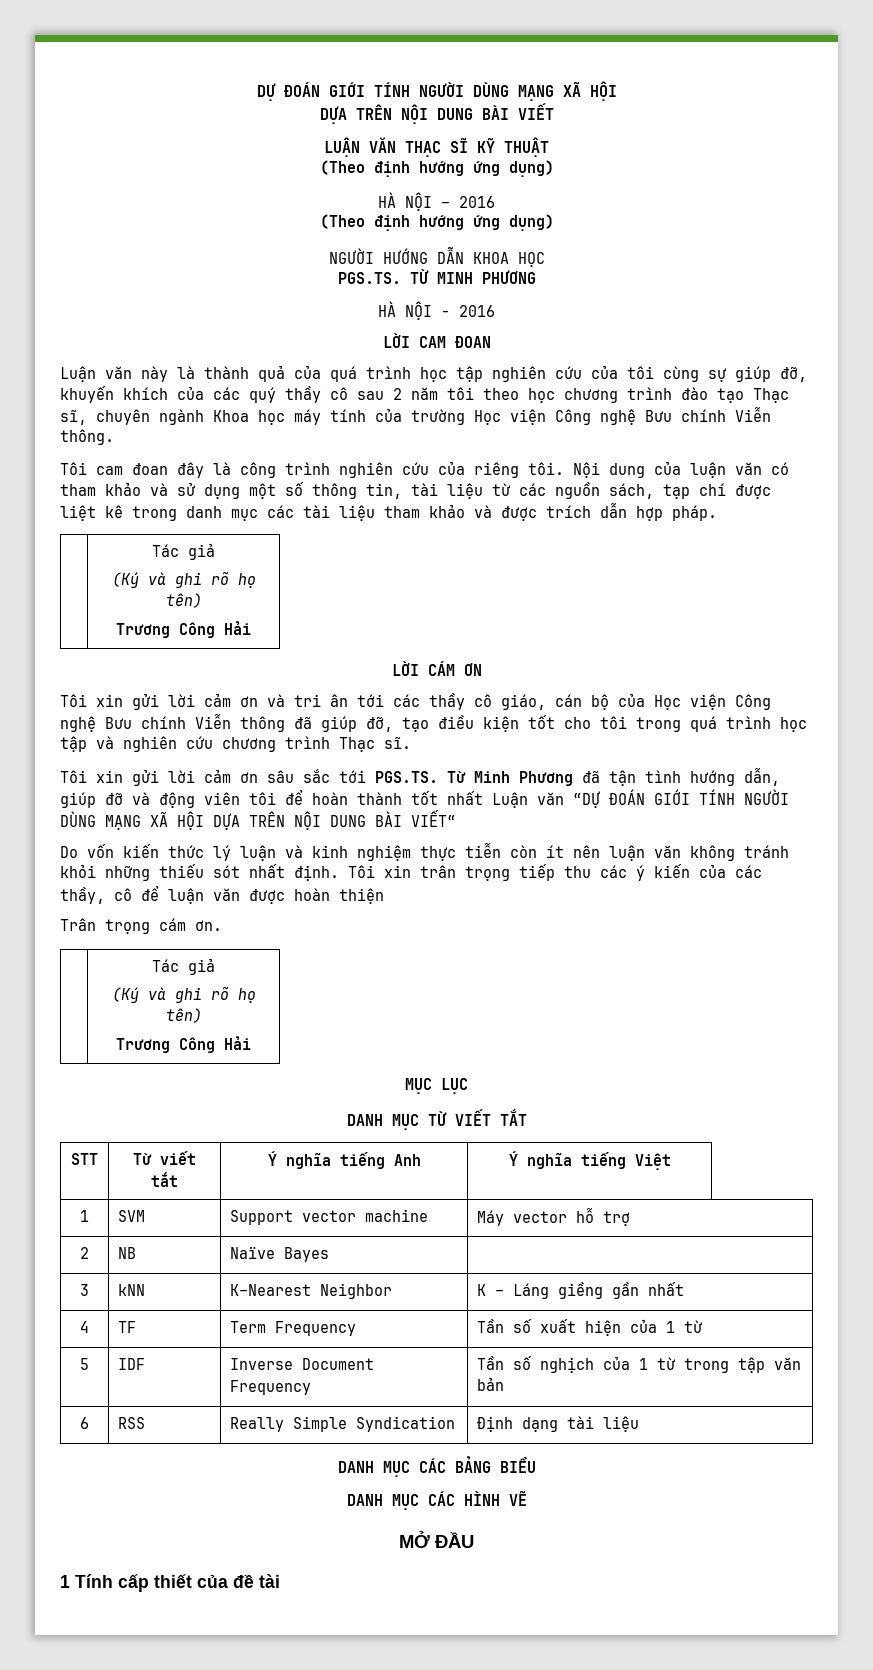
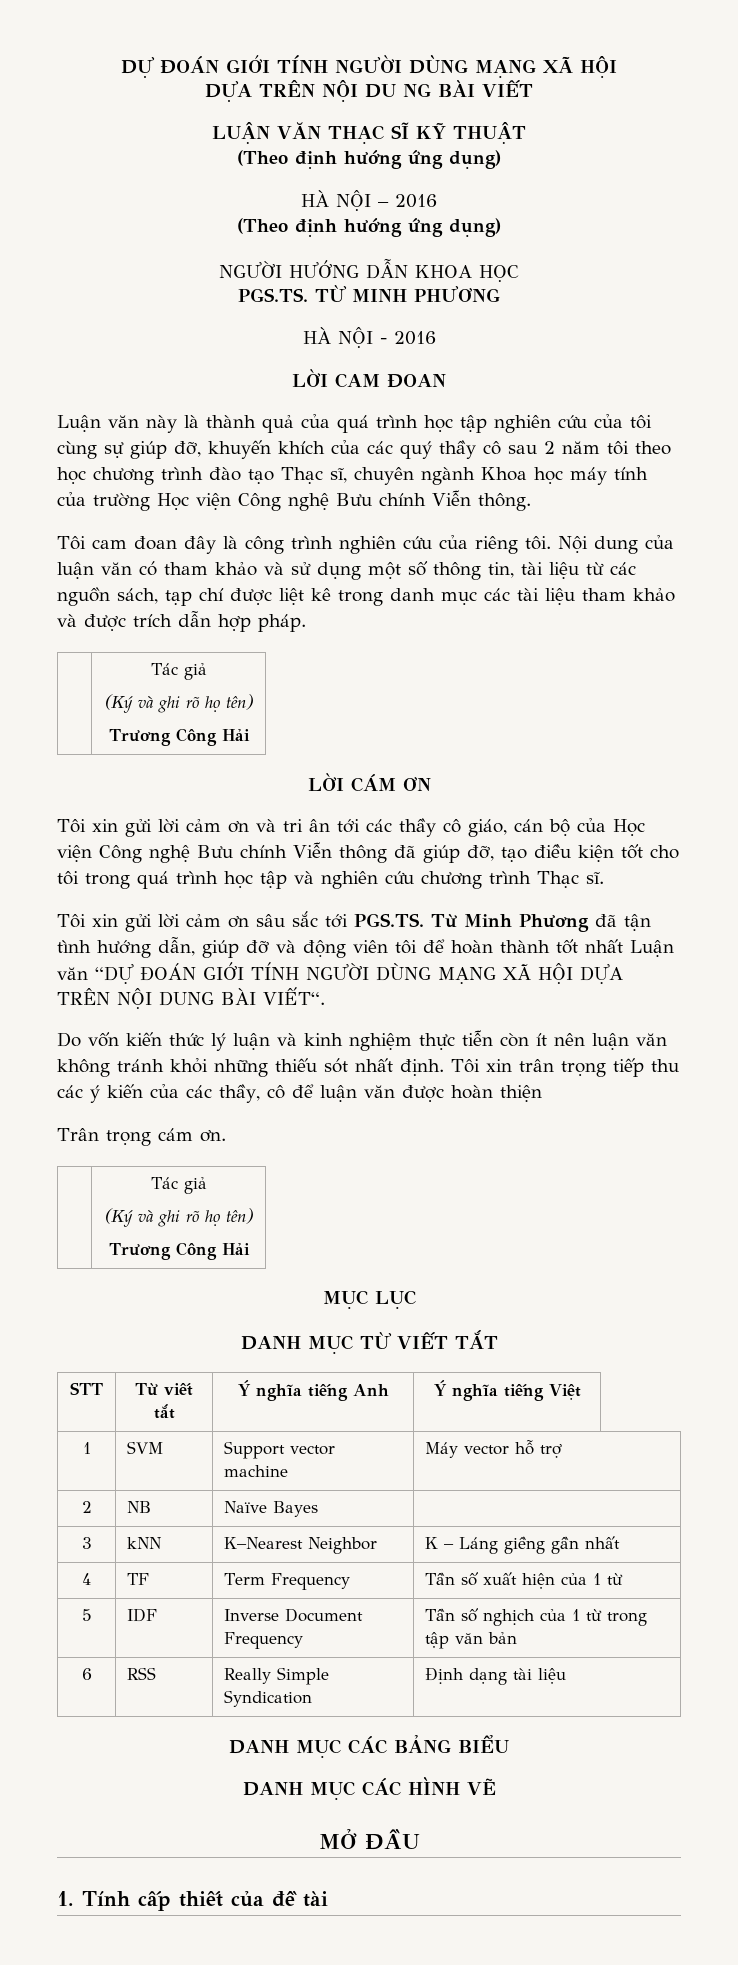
- DỰA TRÊN NỘI DUNG BÀI VIẾT
+ DỰA TRÊN NỘI DU NG BÀI VIẾT
- Tôi xin gửi lời cảm ơn sâu sắc tới PGS.TS. Từ Minh Phương đã tận tình hướng dẫn, giúp đỡ và động viên tôi để hoàn thành tốt nhất Luận văn “DỰ ĐOÁN GIỚI TÍNH NGƯỜI DÙNG MẠNG XÃ HỘI DỰA TRÊN NỘI DUNG BÀI VIẾT“
+ Tôi xin gửi lời cảm ơn sâu sắc tới PGS.TS. Từ Minh Phương đã tận tình hướng dẫn, giúp đỡ và động viên tôi để hoàn thành tốt nhất Luận văn “DỰ ĐOÁN GIỚI TÍNH NGƯỜI DÙNG MẠNG XÃ HỘI DỰA TRÊN NỘI DUNG BÀI VIẾT“.
- 1 Tính cấp thiết của đề tài
+ 1. Tính cấp thiết của đề tài

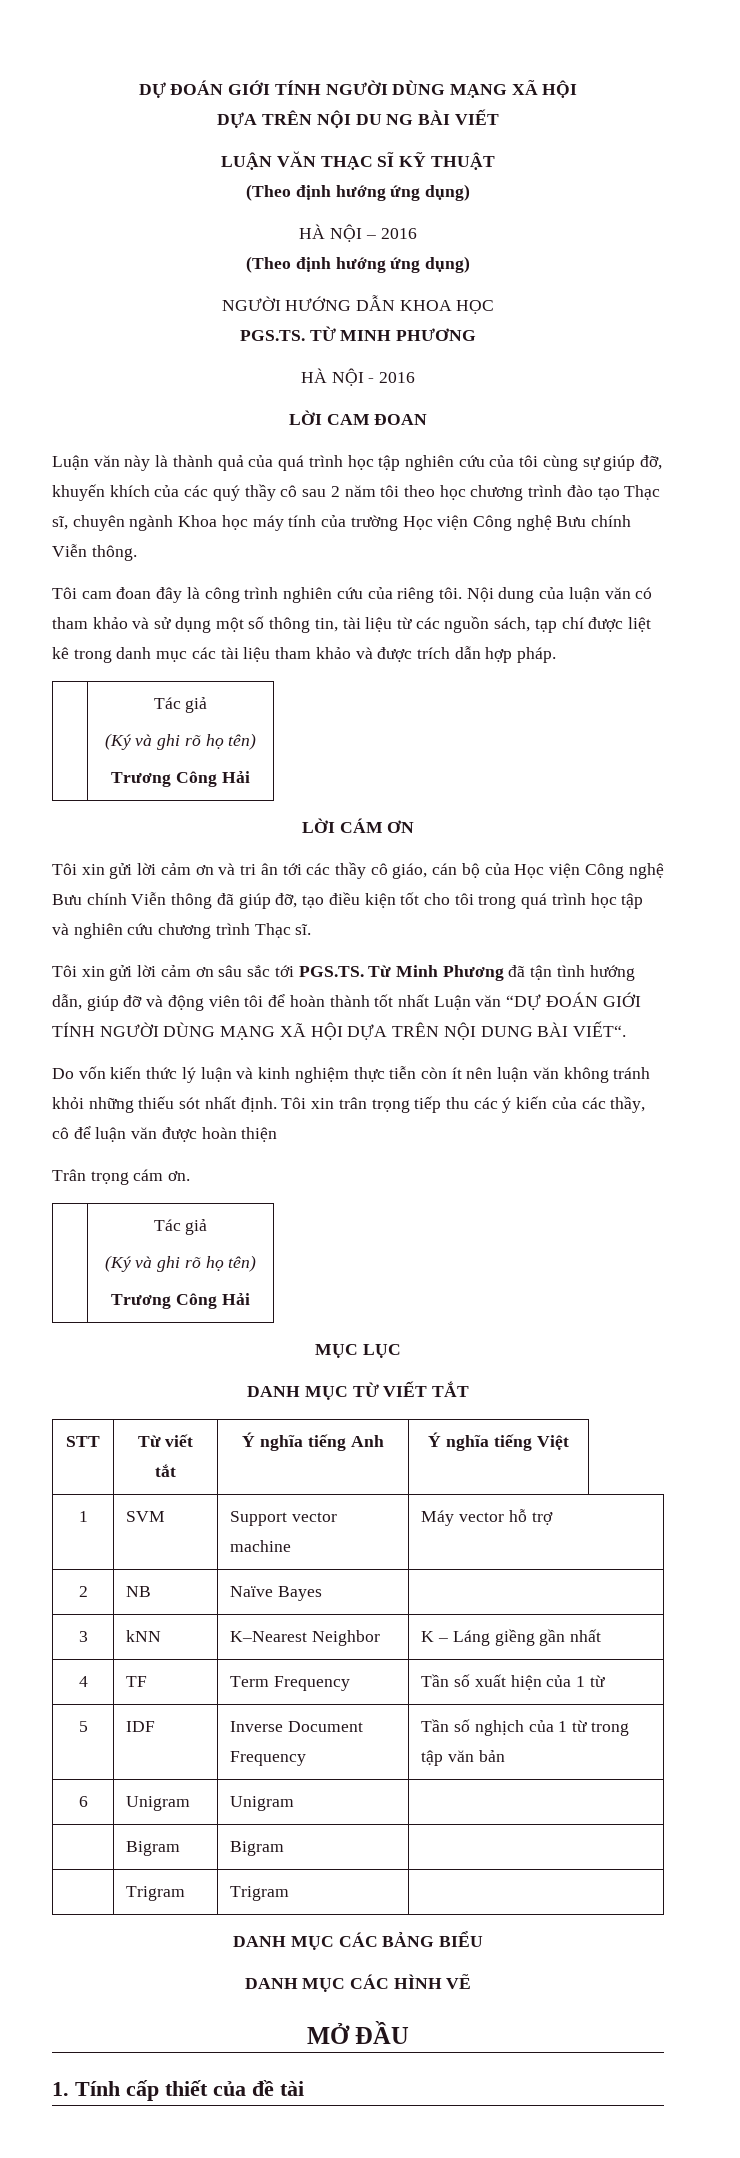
- 6 | RSS | Really Simple Syndication | Định dạng tài liệu
+ 6 | Unigram | Unigram |
+ | Bigram | Bigram |
+ | Trigram | Trigram |

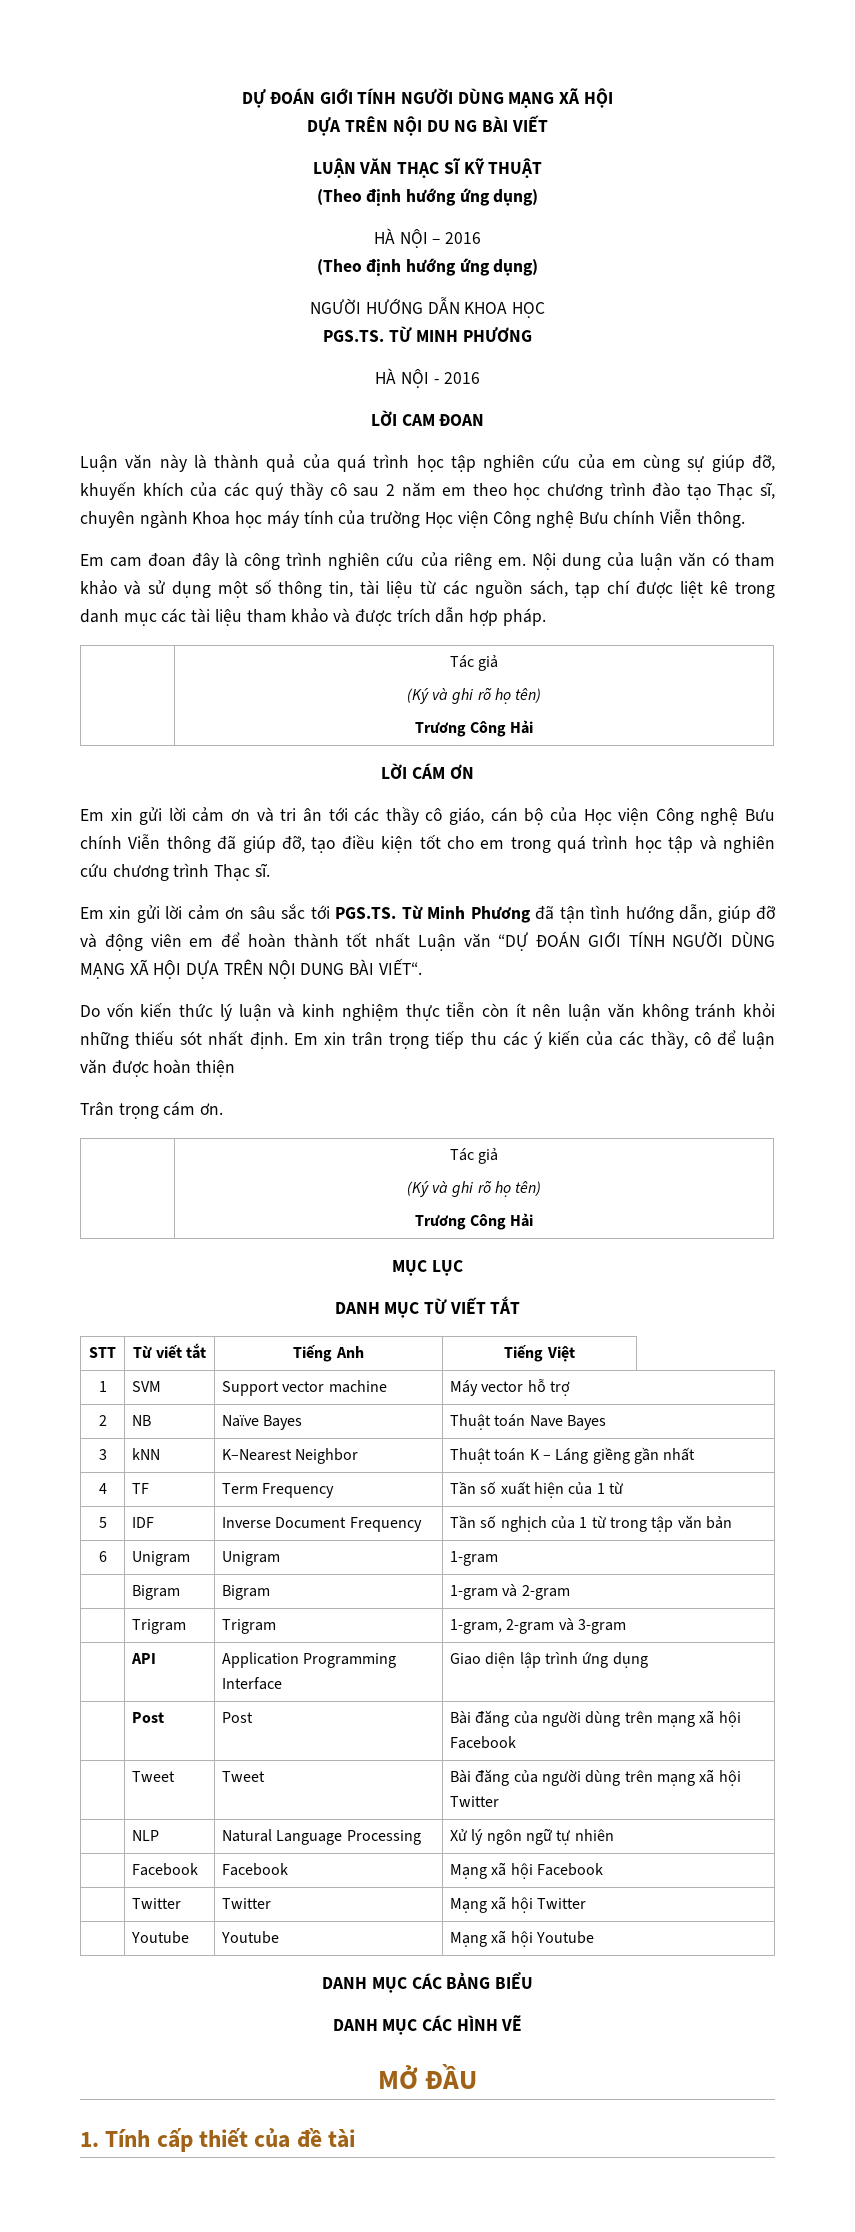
- Luận văn này là thành quả của quá trình học tập nghiên cứu của tôi cùng sự giúp đỡ, khuyến khích của các quý thầy cô sau 2 năm tôi theo học chương trình đào tạo Thạc sĩ, chuyên ngành Khoa học máy tính của trường Học viện Công nghệ Bưu chính Viễn thông.
+ Luận văn này là thành quả của quá trình học tập nghiên cứu của em cùng sự giúp đỡ, khuyến khích của các quý thầy cô sau 2 năm em theo học chương trình đào tạo Thạc sĩ, chuyên ngành Khoa học máy tính của trường Học viện Công nghệ Bưu chính Viễn thông.
- Tôi cam đoan đây là công trình nghiên cứu của riêng tôi.
+ Em cam đoan đây là công trình nghiên cứu của riêng em.
- Tôi xin gửi lời cảm ơn và tri ân tới các thầy cô giáo, cán bộ của Học viện Công nghệ Bưu chính Viễn thông đã giúp đỡ, tạo điều kiện tốt cho tôi trong quá trình học tập và nghiên cứu chương trình Thạc sĩ.
+ Em xin gửi lời cảm ơn và tri ân tới các thầy cô giáo, cán bộ của Học viện Công nghệ Bưu chính Viễn thông đã giúp đỡ, tạo điều kiện tốt cho em trong quá trình học tập và nghiên cứu chương trình Thạc sĩ.
- Tôi xin gửi lời cảm ơn sâu sắc tới PGS.TS. Từ Minh Phương đã tận tình hướng dẫn, giúp đỡ và động viên tôi để hoàn thành tốt nhất Luận văn “DỰ ĐOÁN GIỚI TÍNH NGƯỜI DÙNG MẠNG XÃ HỘI DỰA TRÊN NỘI DUNG BÀI VIẾT“.
+ Em xin gửi lời cảm ơn sâu sắc tới PGS.TS. Từ Minh Phương đã tận tình hướng dẫn, giúp đỡ và động viên em để hoàn thành tốt nhất Luận văn “DỰ ĐOÁN GIỚI TÍNH NGƯỜI DÙNG MẠNG XÃ HỘI DỰA TRÊN NỘI DUNG BÀI VIẾT“.
- Tôi xin trân trọng tiếp thu các ý kiến của các thầy, cô để luận văn được hoàn thiện
+ Em xin trân trọng tiếp thu các ý kiến của các thầy, cô để luận văn được hoàn thiện
- STT | Từ viết tắt | Ý nghĩa tiếng Anh | Ý nghĩa tiếng Việt
+ STT | Từ viết tắt | Tiếng Anh | Tiếng Việt
- 2 | NB | Naïve Bayes |
+ 2 | NB | Naïve Bayes | Thuật toán Nave Bayes
- 3 | kNN | K–Nearest Neighbor | K – Láng giềng gần nhất
+ 3 | kNN | K–Nearest Neighbor | Thuật toán K – Láng giềng gần nhất
- 6 | Unigram | Unigram |
+ 6 | Unigram | Unigram | 1-gram
- | Bigram | Bigram |
+ | Bigram | Bigram | 1-gram và 2-gram
- | Trigram | Trigram |
+ | Trigram | Trigram | 1-gram, 2-gram và 3-gram
+ | API | Application Programming Interface | Giao diện lập trình ứng dụng
+ | Post | Post | Bài đăng của người dùng trên mạng xã hội Facebook
+ | Tweet | Tweet | Bài đăng của người dùng trên mạng xã hội Twitter
+ | NLP | Natural Language Processing | Xử lý ngôn ngữ tự nhiên
+ | Facebook | Facebook | Mạng xã hội Facebook
+ | Twitter | Twitter | Mạng xã hội Twitter
+ | Youtube | Youtube | Mạng xã hội Youtube

